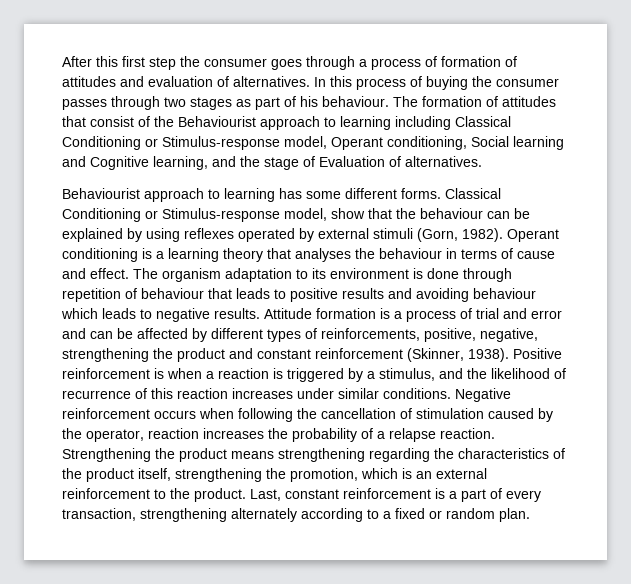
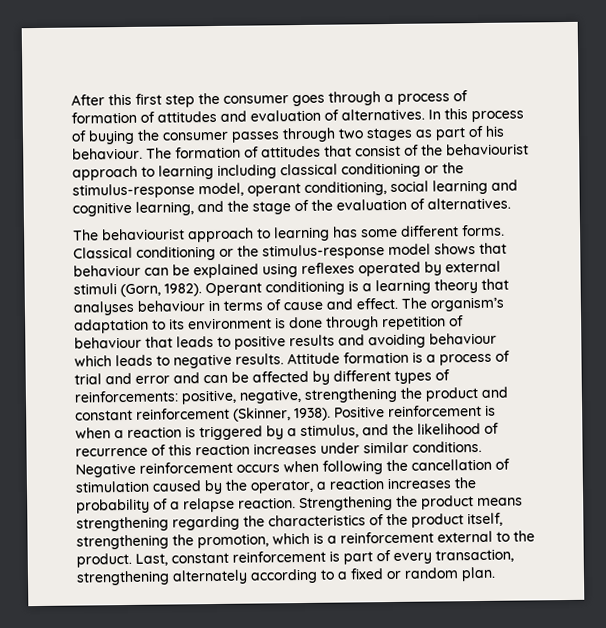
- The formation of attitudes that consist of the Behaviourist approach to learning including Classical Conditioning or Stimulus-response model, Operant conditioning, Social learning and Cognitive learning, and the stage of Evaluation of alternatives.
+ The formation of attitudes that consist of the behaviourist approach to learning including classical conditioning or the stimulus-response model, operant conditioning, social learning and cognitive learning, and the stage of the evaluation of alternatives.
- Behaviourist approach to learning has some different forms.
+ The behaviourist approach to learning has some different forms.
- Classical Conditioning or Stimulus-response model, show that the behaviour can be explained by using reflexes operated by external stimuli (Gorn, 1982).
+ Classical conditioning or the stimulus-response model shows that behaviour can be explained using reflexes operated by external stimuli (Gorn, 1982).
- Operant conditioning is a learning theory that analyses the behaviour in terms of cause and effect.
+ Operant conditioning is a learning theory that analyses behaviour in terms of cause and effect.
- The organism adaptation to its environment is done through repetition of behaviour that leads to positive results and avoiding behaviour which leads to negative results.
+ The organism’s adaptation to its environment is done through repetition of behaviour that leads to positive results and avoiding behaviour which leads to negative results.
- Attitude formation is a process of trial and error and can be affected by different types of reinforcements, positive, negative, strengthening the product and constant reinforcement (Skinner, 1938).
+ Attitude formation is a process of trial and error and can be affected by different types of reinforcements: positive, negative, strengthening the product and constant reinforcement (Skinner, 1938).
- Negative reinforcement occurs when following the cancellation of stimulation caused by the operator, reaction increases the probability of a relapse reaction.
+ Negative reinforcement occurs when following the cancellation of stimulation caused by the operator, a reaction increases the probability of a relapse reaction.
- Strengthening the product means strengthening regarding the characteristics of the product itself, strengthening the promotion, which is an external reinforcement to the product.
+ Strengthening the product means strengthening regarding the characteristics of the product itself, strengthening the promotion, which is a reinforcement external to the product.
- Last, constant reinforcement is a part of every transaction, strengthening alternately according to a fixed or random plan.
+ Last, constant reinforcement is part of every transaction, strengthening alternately according to a fixed or random plan.

